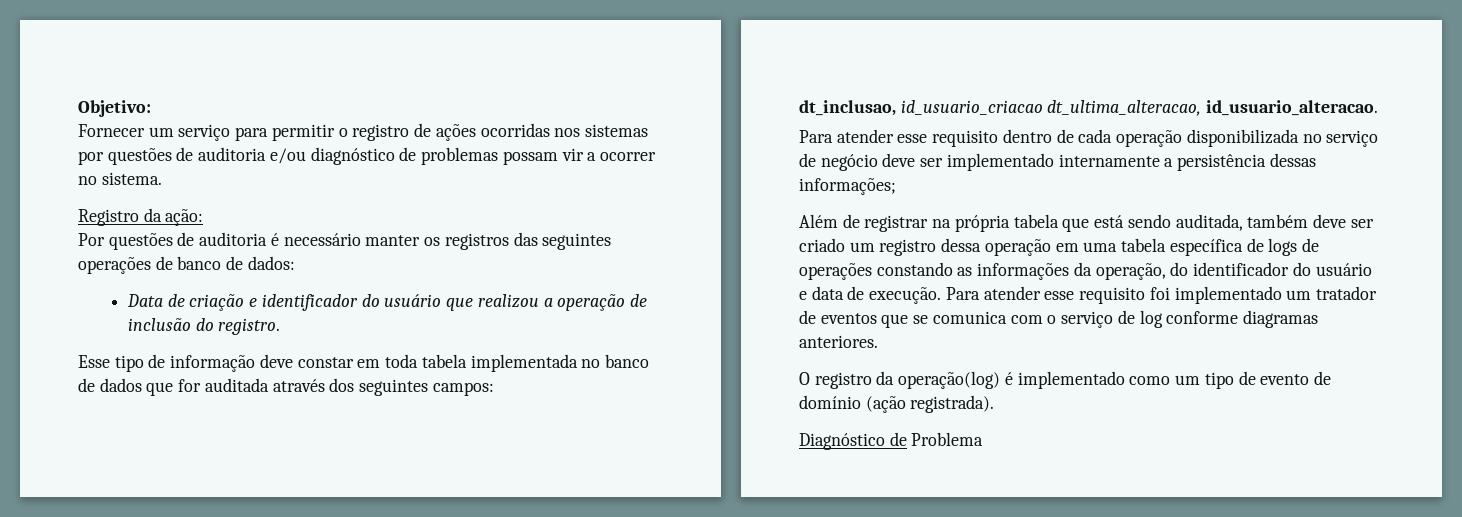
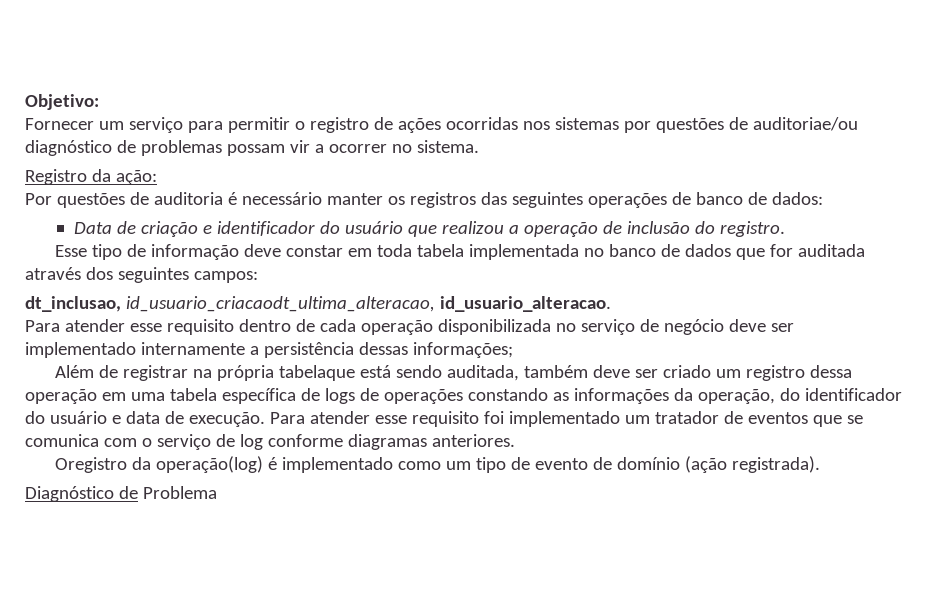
- Fornecer um serviço para permitir o registro de ações ocorridas nos sistemas por questões de auditoria e/ou diagnóstico de problemas possam vir a ocorrer no sistema.
+ Fornecer um serviço para permitir o registro de ações ocorridas nos sistemas por questões de auditoriae/ou diagnóstico de problemas possam vir a ocorrer no sistema.
- dt_inclusao, id_usuario_criacao dt_ultima_alteracao, id_usuario_alteracao.
+ dt_inclusao, id_usuario_criacaodt_ultima_alteracao, id_usuario_alteracao.
- Além de registrar na própria tabela que está sendo auditada, também deve ser criado um registro dessa operação em uma tabela específica de logs de operações constando as informações da operação, do identificador do usuário e data de execução.
+ Além de registrar na própria tabelaque está sendo auditada, também deve ser criado um registro dessa operação em uma tabela específica de logs de operações constando as informações da operação, do identificador do usuário e data de execução.
- O registro da operação(log) é implementado como um tipo de evento de domínio (ação registrada).
+ Oregistro da operação(log) é implementado como um tipo de evento de domínio (ação registrada).

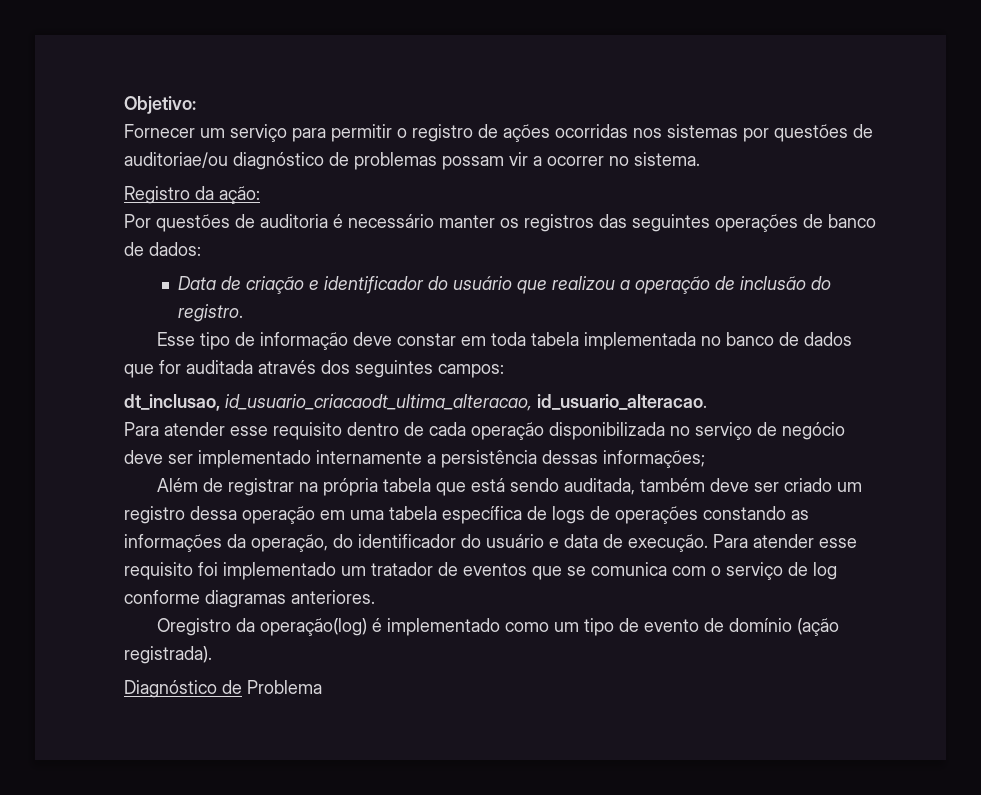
- Além de registrar na própria tabelaque está sendo auditada, também deve ser criado um registro dessa operação em uma tabela específica de logs de operações constando as informações da operação, do identificador do usuário e data de execução.
+ Além de registrar na própria tabela que está sendo auditada, também deve ser criado um registro dessa operação em uma tabela específica de logs de operações constando as informações da operação, do identificador do usuário e data de execução.

